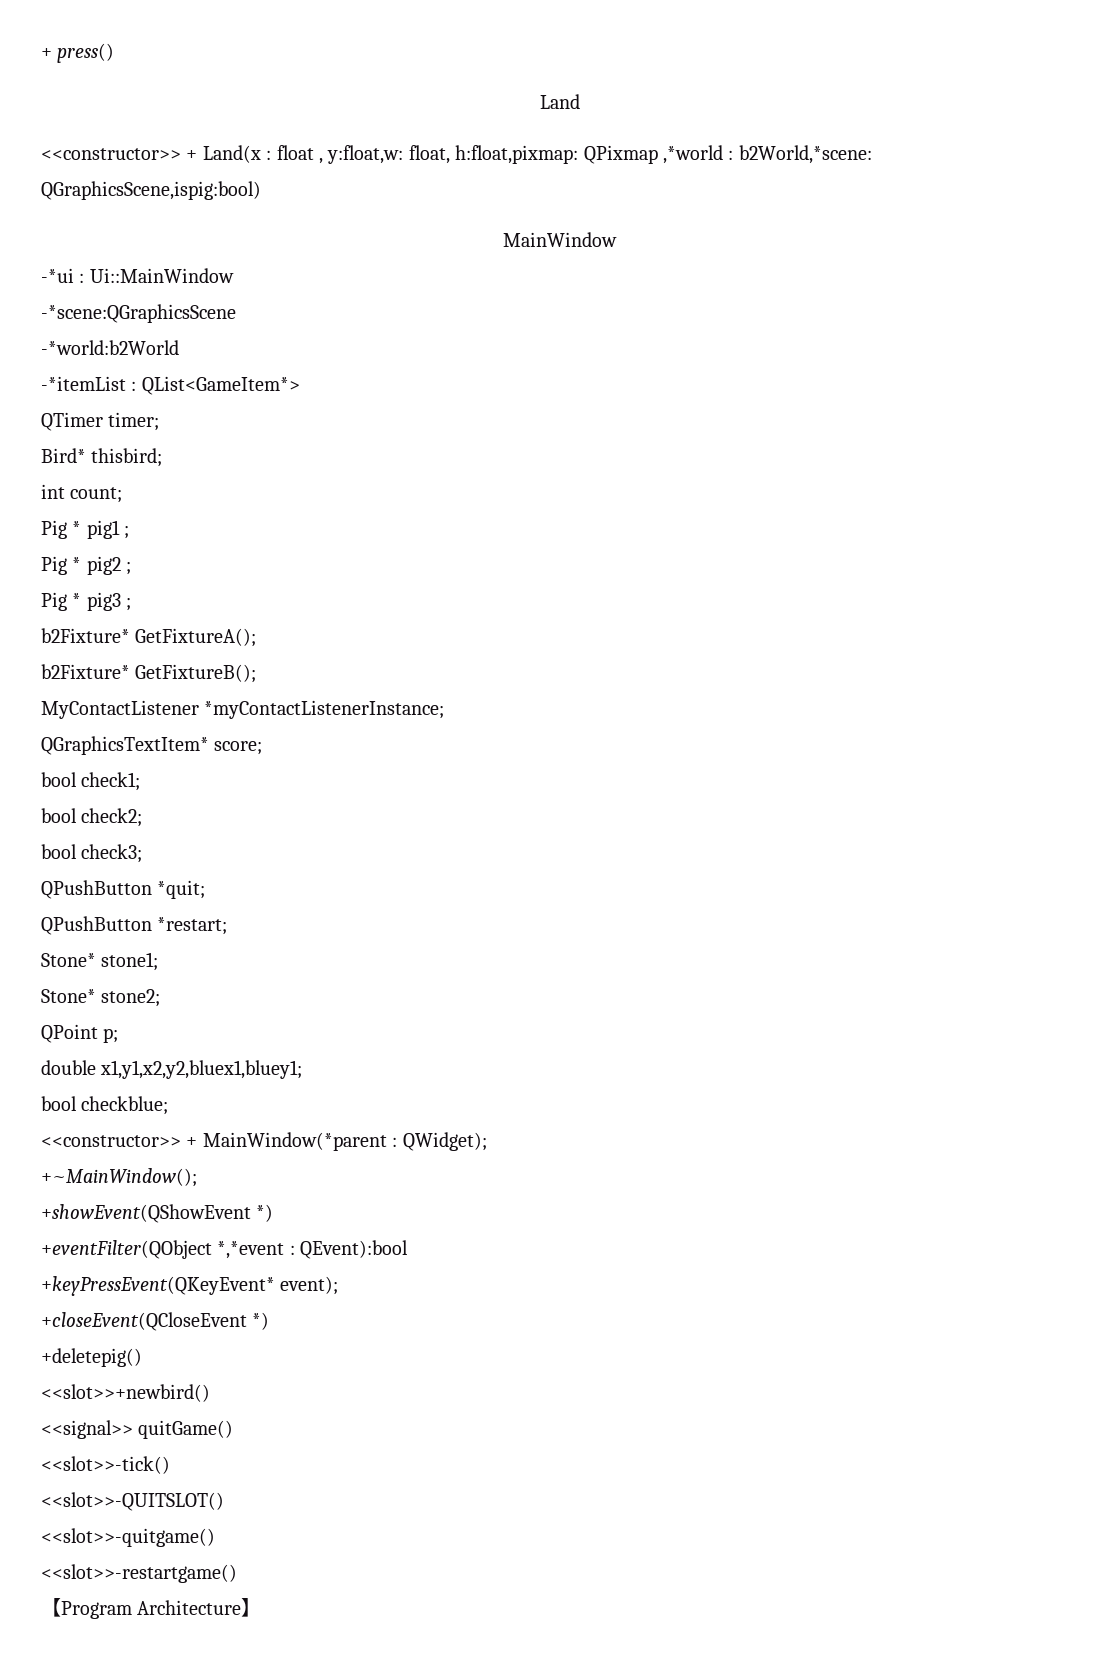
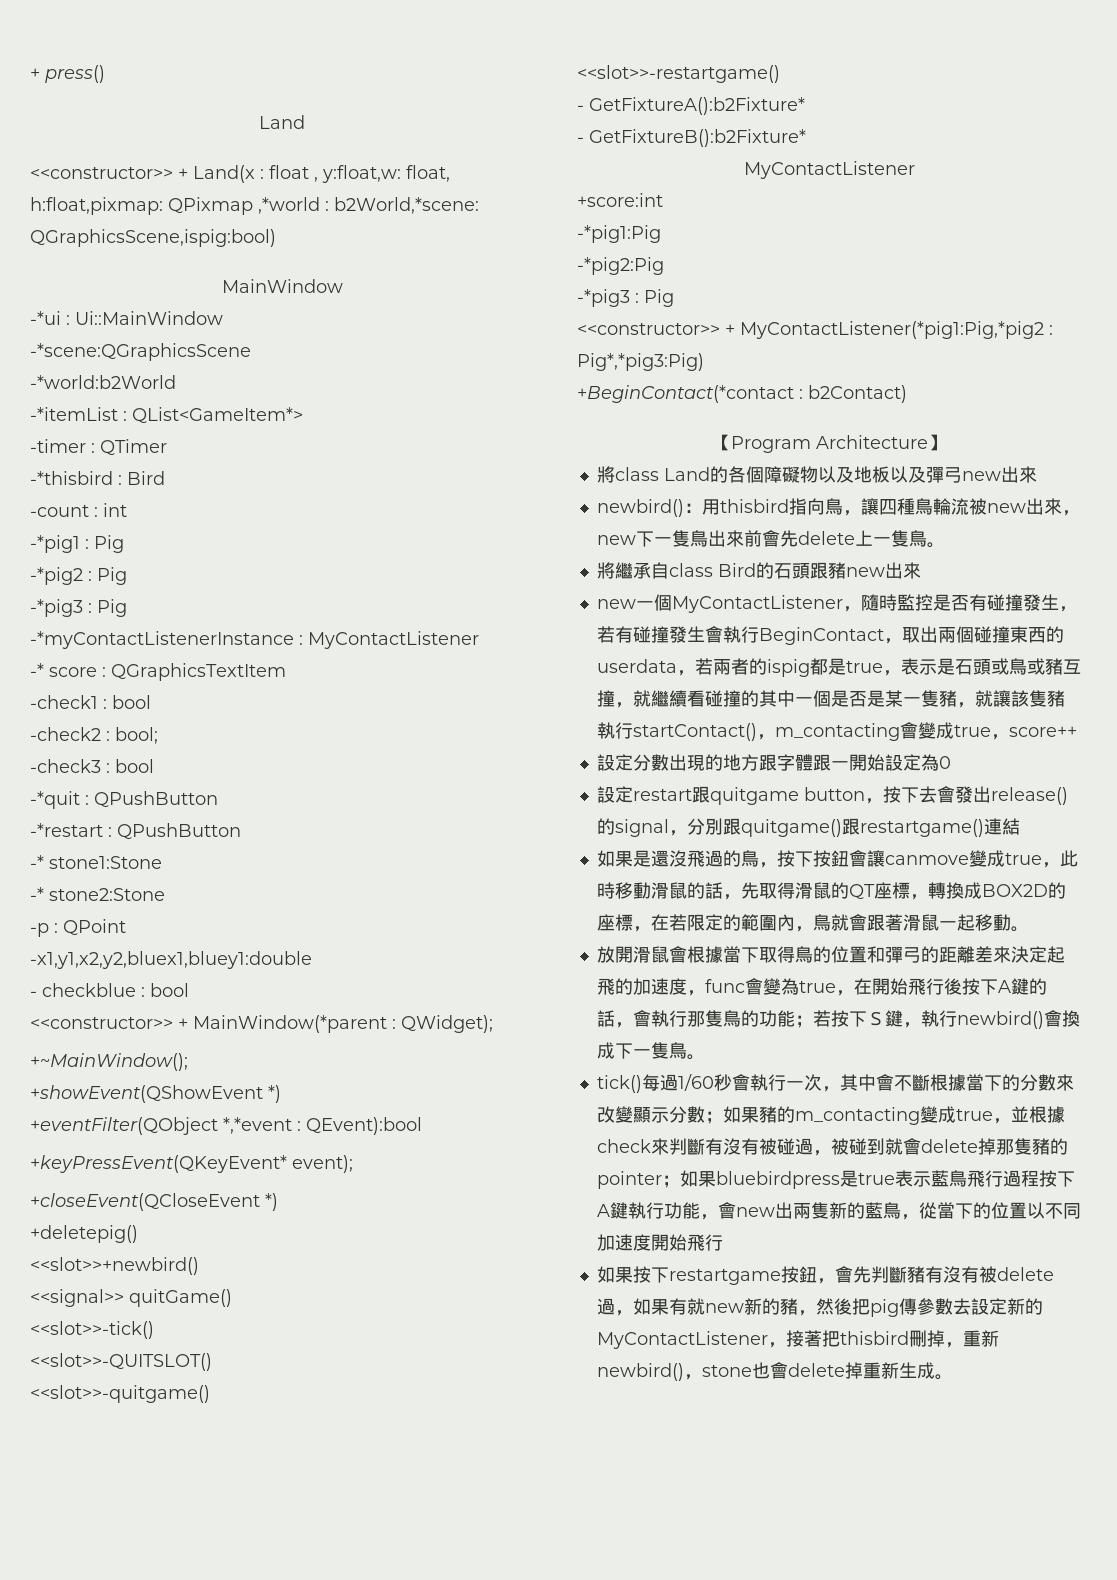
- QTimer timer;
- Bird* thisbird;
- int count;
- Pig * pig1 ;
- Pig * pig2 ;
- Pig * pig3 ;
- b2Fixture* GetFixtureA();
- b2Fixture* GetFixtureB();
- MyContactListener *myContactListenerInstance;
- QGraphicsTextItem* score;
- bool check1;
- bool check2;
- bool check3;
- QPushButton *quit;
- QPushButton *restart;
- Stone* stone1;
- Stone* stone2;
- QPoint p;
- double x1,y1,x2,y2,bluex1,bluey1;
- bool checkblue;
+ -timer : QTimer
+ -*thisbird : Bird
+ -count : int
+ -*pig1 : Pig
+ -*pig2 : Pig
+ -*pig3 : Pig
+ -*myContactListenerInstance : MyContactListener
+ -* score : QGraphicsTextItem
+ -check1 : bool
+ -check2 : bool;
+ -check3 : bool
+ -*quit : QPushButton
+ -*restart : QPushButton
+ -* stone1:Stone
+ -* stone2:Stone
+ -p : QPoint
+ -x1,y1,x2,y2,bluex1,bluey1:double
+ - checkblue : bool
+ - GetFixtureA():b2Fixture*
+ - GetFixtureB():b2Fixture*
+ MyContactListener
+ +score:int
+ -*pig1:Pig
+ -*pig2:Pig
+ -*pig3 : Pig
+ <<constructor>> + MyContactListener(*pig1:Pig,*pig2 : Pig*,*pig3:Pig)
+ +BeginContact(*contact : b2Contact)
  【Program Architecture】
+ 將class Land的各個障礙物以及地板以及彈弓new出來
+ newbird()：用thisbird指向鳥，讓四種鳥輪流被new出來，new下一隻鳥出來前會先delete上一隻鳥。
+ 將繼承自class Bird的石頭跟豬new出來
+ new一個MyContactListener，隨時監控是否有碰撞發生，若有碰撞發生會執行BeginContact，取出兩個碰撞東西的userdata，若兩者的ispig都是true，表示是石頭或鳥或豬互撞，就繼續看碰撞的其中一個是否是某一隻豬，就讓該隻豬執行startContact()，m_contacting會變成true，score++
+ 設定分數出現的地方跟字體跟一開始設定為0
+ 設定restart跟quitgame button，按下去會發出release()的signal，分別跟quitgame()跟restartgame()連結
+ 如果是還沒飛過的鳥，按下按鈕會讓canmove變成true，此時移動滑鼠的話，先取得滑鼠的QT座標，轉換成BOX2D的座標，在若限定的範圍內，鳥就會跟著滑鼠一起移動。
+ 放開滑鼠會根據當下取得鳥的位置和彈弓的距離差來決定起飛的加速度，func會變為true，在開始飛行後按下A鍵的話，會執行那隻鳥的功能；若按下Ｓ鍵，執行newbird()會換成下一隻鳥。
+ tick()每過1/60秒會執行一次，其中會不斷根據當下的分數來改變顯示分數；如果豬的m_contacting變成true，並根據check來判斷有沒有被碰過，被碰到就會delete掉那隻豬的pointer；如果bluebirdpress是true表示藍鳥飛行過程按下A鍵執行功能，會new出兩隻新的藍鳥，從當下的位置以不同加速度開始飛行
+ 如果按下restartgame按鈕，會先判斷豬有沒有被delete過，如果有就new新的豬，然後把pig傳參數去設定新的MyContactListener，接著把thisbird刪掉，重新newbird()，stone也會delete掉重新生成。

